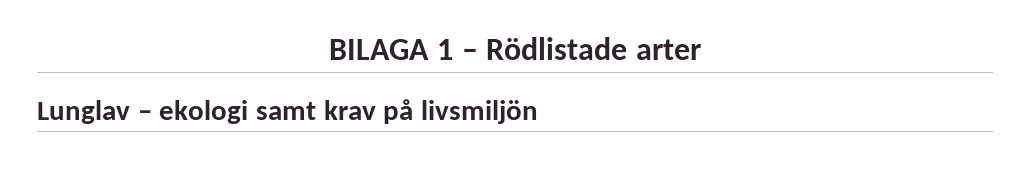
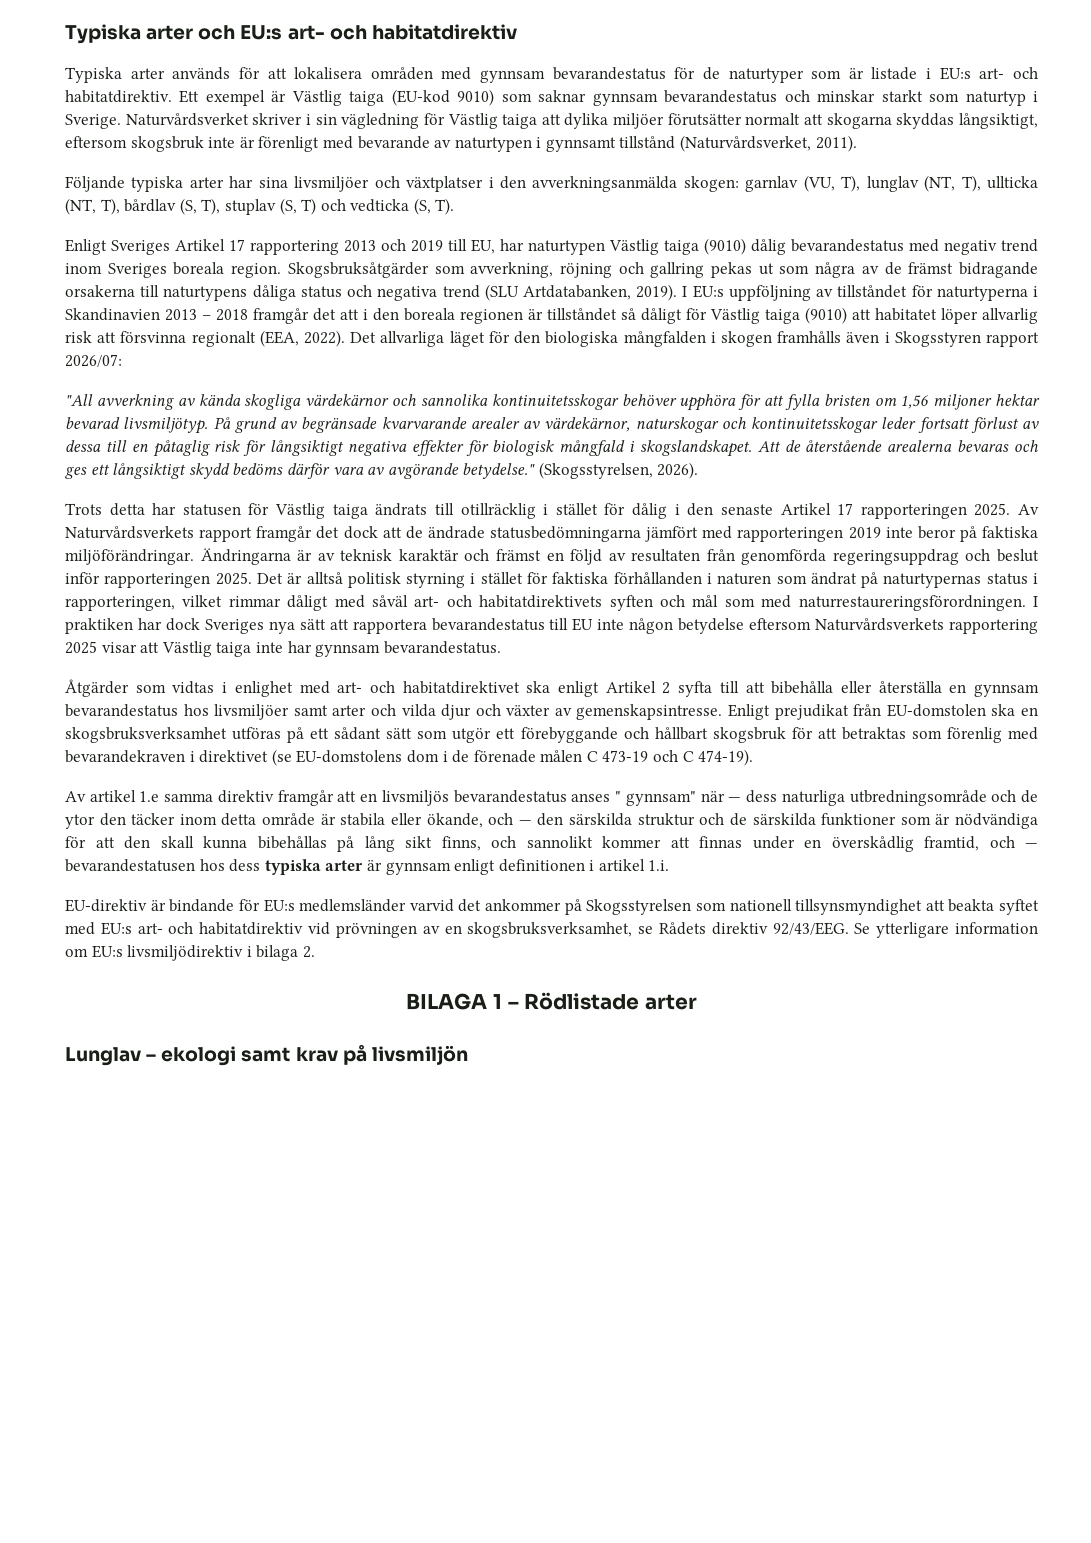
+ Typiska arter och EU:s art- och habitatdirektiv
+ Typiska arter används för att lokalisera områden med gynnsam bevarandestatus för de naturtyper som är listade i EU:s art- och habitatdirektiv. Ett exempel är Västlig taiga (EU-kod 9010) som saknar gynnsam bevarandestatus och minskar starkt som naturtyp i Sverige. Naturvårdsverket skriver i sin vägledning för Västlig taiga att dylika miljöer förutsätter normalt att skogarna skyddas långsiktigt, eftersom skogsbruk inte är förenligt med bevarande av naturtypen i gynnsamt tillstånd (Naturvårdsverket, 2011).
+ Följande typiska arter har sina livsmiljöer och växtplatser i den avverkningsanmälda skogen: garnlav (VU, T), lunglav (NT, T), ullticka (NT, T), bårdlav (S, T), stuplav (S, T) och vedticka (S, T).
+ Enligt Sveriges Artikel 17 rapportering 2013 och 2019 till EU, har naturtypen Västlig taiga (9010) dålig bevarandestatus med negativ trend inom Sveriges boreala region. Skogsbruksåtgärder som avverkning, röjning och gallring pekas ut som några av de främst bidragande orsakerna till naturtypens dåliga status och negativa trend (SLU Artdatabanken, 2019). I EU:s uppföljning av tillståndet för naturtyperna i Skandinavien 2013 – 2018 framgår det att i den boreala regionen är tillståndet så dåligt för Västlig taiga (9010) att habitatet löper allvarlig risk att försvinna regionalt (EEA, 2022). Det allvarliga läget för den biologiska mångfalden i skogen framhålls även i Skogsstyren rapport 2026/07:
+ "All avverkning av kända skogliga värdekärnor och sannolika kontinuitetsskogar behöver upphöra för att fylla bristen om 1,56 miljoner hektar bevarad livsmiljötyp. På grund av begränsade kvarvarande arealer av värdekärnor, naturskogar och kontinuitetsskogar leder fortsatt förlust av dessa till en påtaglig risk för långsiktigt negativa effekter för biologisk mångfald i skogslandskapet. Att de återstående arealerna bevaras och ges ett långsiktigt skydd bedöms därför vara av avgörande betydelse." (Skogsstyrelsen, 2026).
+ Trots detta har statusen för Västlig taiga ändrats till otillräcklig i stället för dålig i den senaste Artikel 17 rapporteringen 2025. Av Naturvårdsverkets rapport framgår det dock att de ändrade statusbedömningarna jämfört med rapporteringen 2019 inte beror på faktiska miljöförändringar. Ändringarna är av teknisk karaktär och främst en följd av resultaten från genomförda regeringsuppdrag och beslut inför rapporteringen 2025. Det är alltså politisk styrning i stället för faktiska förhållanden i naturen som ändrat på naturtypernas status i rapporteringen, vilket rimmar dåligt med såväl art- och habitatdirektivets syften och mål som med naturrestaureringsförordningen. I praktiken har dock Sveriges nya sätt att rapportera bevarandestatus till EU inte någon betydelse eftersom Naturvårdsverkets rapportering 2025 visar att Västlig taiga inte har gynnsam bevarandestatus.
+ Åtgärder som vidtas i enlighet med art- och habitatdirektivet ska enligt Artikel 2 syfta till att bibehålla eller återställa en gynnsam bevarandestatus hos livsmiljöer samt arter och vilda djur och växter av gemenskapsintresse. Enligt prejudikat från EU-domstolen ska en skogsbruksverksamhet utföras på ett sådant sätt som utgör ett förebyggande och hållbart skogsbruk för att betraktas som förenlig med bevarandekraven i direktivet (se EU-domstolens dom i de förenade målen C 473-19 och C 474-19).
+ Av artikel 1.e samma direktiv framgår att en livsmiljös bevarandestatus anses " gynnsam" när — dess naturliga utbredningsområde och de ytor den täcker inom detta område är stabila eller ökande, och — den särskilda struktur och de särskilda funktioner som är nödvändiga för att den skall kunna bibehållas på lång sikt finns, och sannolikt kommer att finnas under en överskådlig framtid, och — bevarandestatusen hos dess typiska arter är gynnsam enligt definitionen i artikel 1.i.
+ EU-direktiv är bindande för EU:s medlemsländer varvid det ankommer på Skogsstyrelsen som nationell tillsynsmyndighet att beakta syftet med EU:s art- och habitatdirektiv vid prövningen av en skogsbruksverksamhet, se Rådets direktiv 92/43/EEG. Se ytterligare information om EU:s livsmiljödirektiv i bilaga 2.

